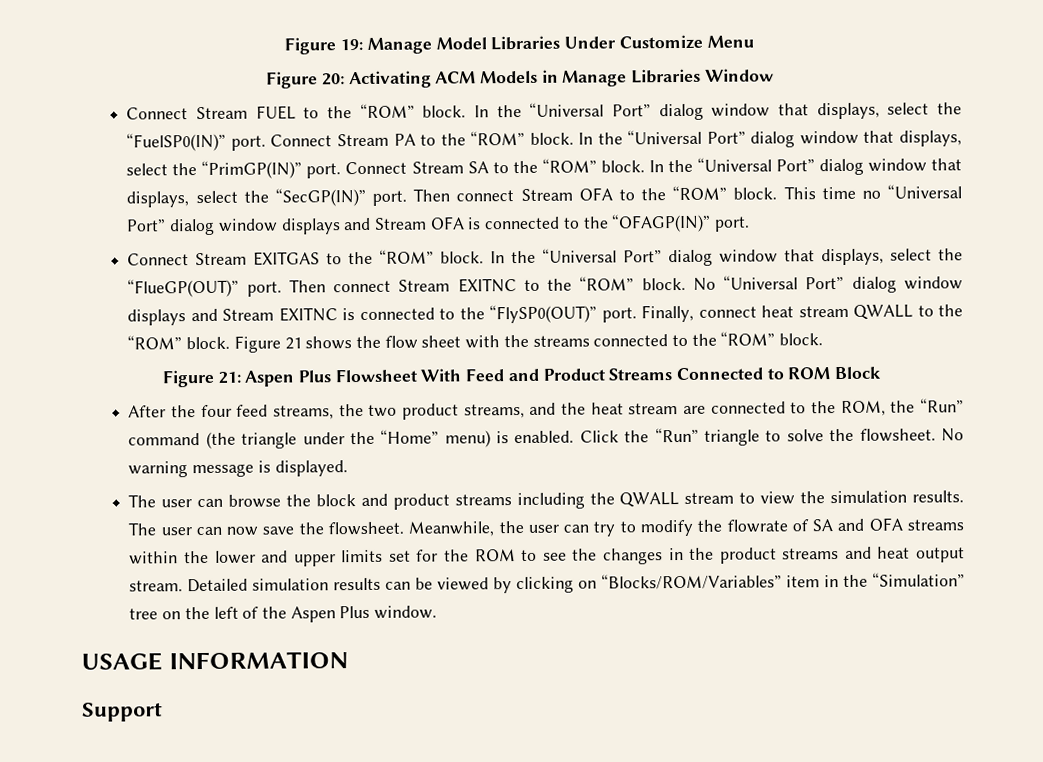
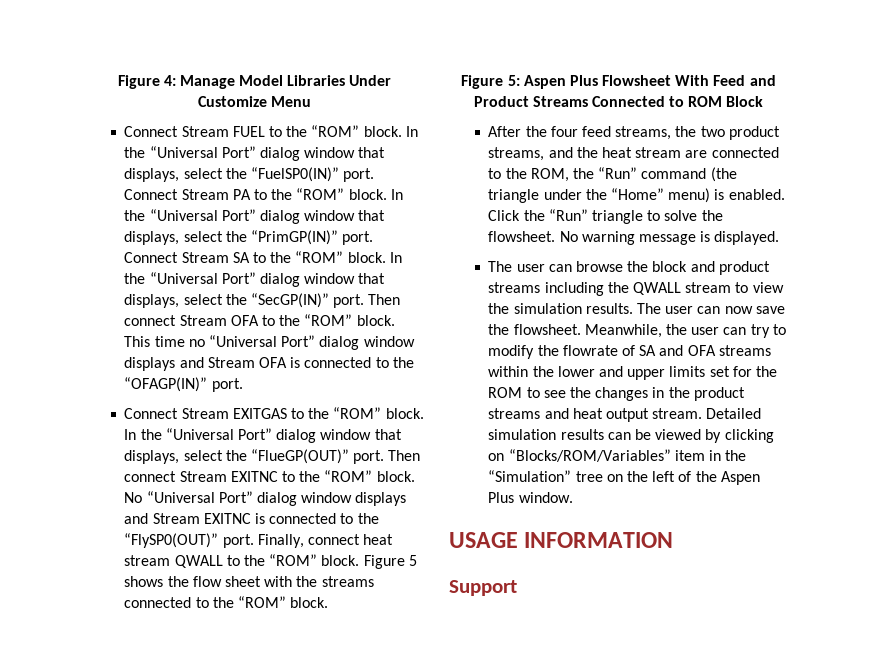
- Figure 19: Manage Model Libraries Under Customize Menu
+ Figure 4: Manage Model Libraries Under Customize Menu
- Figure 20: Activating ACM Models in Manage Libraries Window
- Figure 21 shows the flow sheet with the streams connected to the “ROM” block.
+ Figure 5 shows the flow sheet with the streams connected to the “ROM” block.
- Figure 21: Aspen Plus Flowsheet With Feed and Product Streams Connected to ROM Block
+ Figure 5: Aspen Plus Flowsheet With Feed and Product Streams Connected to ROM Block

